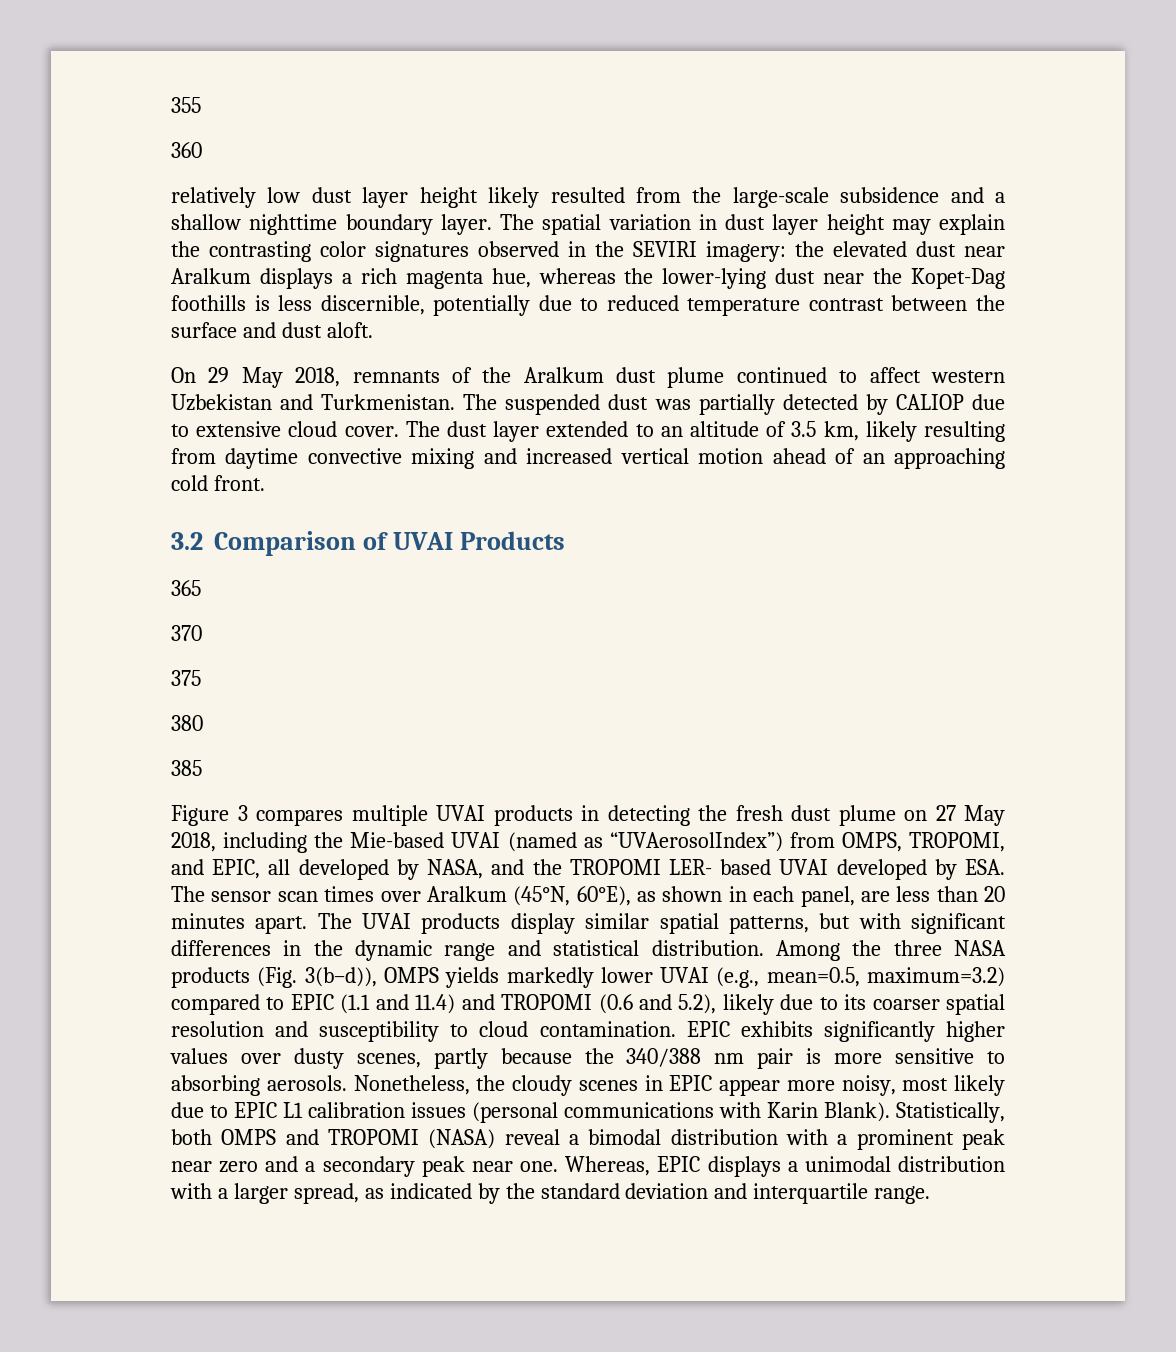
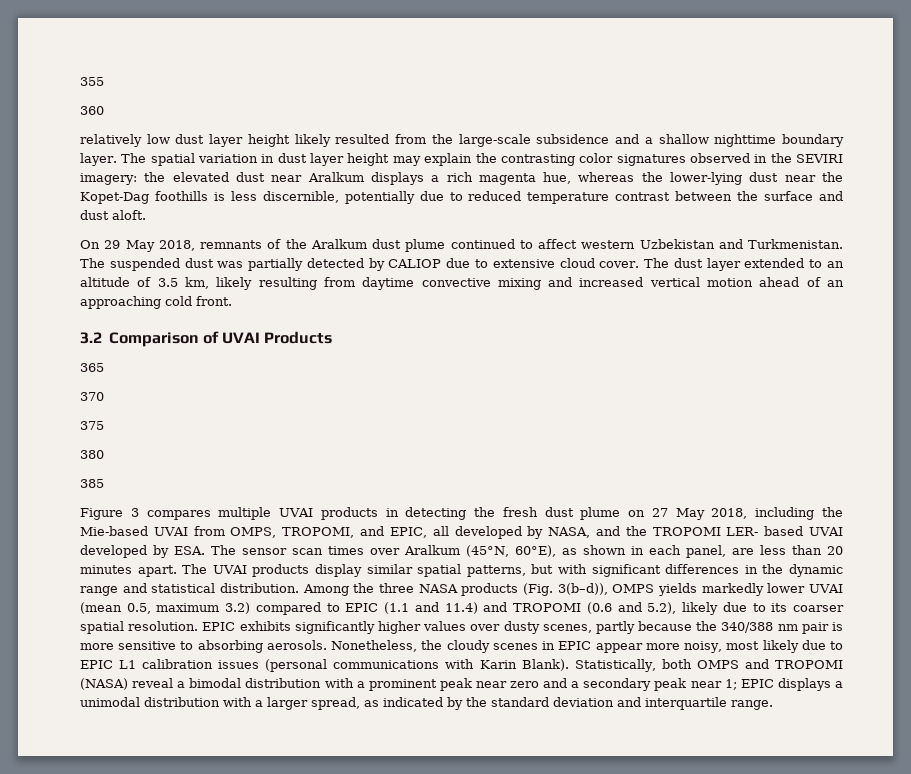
- Figure 3 compares multiple UVAI products in detecting the fresh dust plume on 27 May 2018, including the Mie-based UVAI (named as “UVAerosolIndex”) from OMPS, TROPOMI, and EPIC, all developed by NASA, and the TROPOMI LER- based UVAI developed by ESA. The sensor scan times over Aralkum (45°N, 60°E), as shown in each panel, are less than 20 minutes apart.
+ Figure 3 compares multiple UVAI products in detecting the fresh dust plume on 27 May 2018, including the Mie-based UVAI from OMPS, TROPOMI, and EPIC, all developed by NASA, and the TROPOMI LER- based UVAI developed by ESA. The sensor scan times over Aralkum (45°N, 60°E), as shown in each panel, are less than 20 minutes apart.
- Among the three NASA products (Fig. 3(b–d)), OMPS yields markedly lower UVAI (e.g., mean=0.5, maximum=3.2) compared to EPIC (1.1 and 11.4) and TROPOMI (0.6 and 5.2), likely due to its coarser spatial resolution and susceptibility to cloud contamination.
+ Among the three NASA products (Fig. 3(b–d)), OMPS yields markedly lower UVAI (mean 0.5, maximum 3.2) compared to EPIC (1.1 and 11.4) and TROPOMI (0.6 and 5.2), likely due to its coarser spatial resolution.
- Statistically, both OMPS and TROPOMI (NASA) reveal a bimodal distribution with a prominent peak near zero and a secondary peak near one. Whereas, EPIC displays a unimodal distribution with a larger spread, as indicated by the standard deviation and interquartile range.
+ Statistically, both OMPS and TROPOMI (NASA) reveal a bimodal distribution with a prominent peak near zero and a secondary peak near 1; EPIC displays a unimodal distribution with a larger spread, as indicated by the standard deviation and interquartile range.

